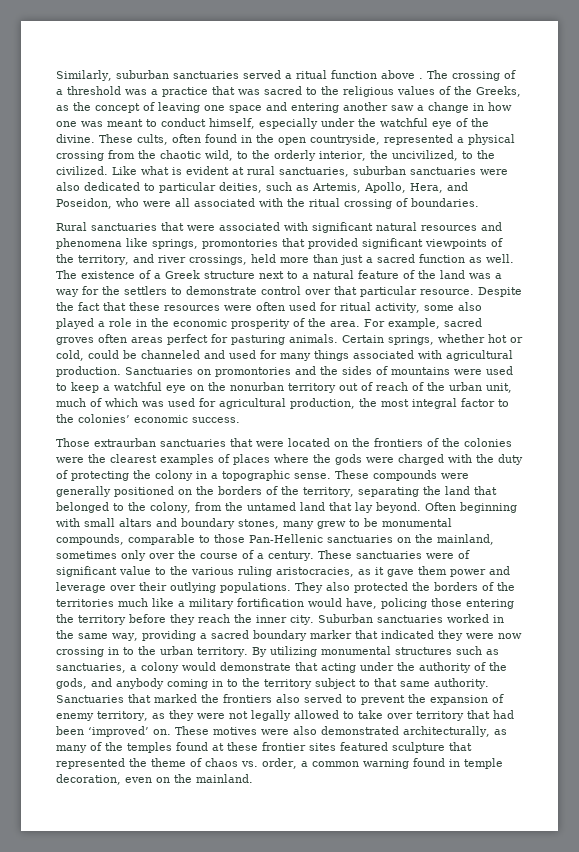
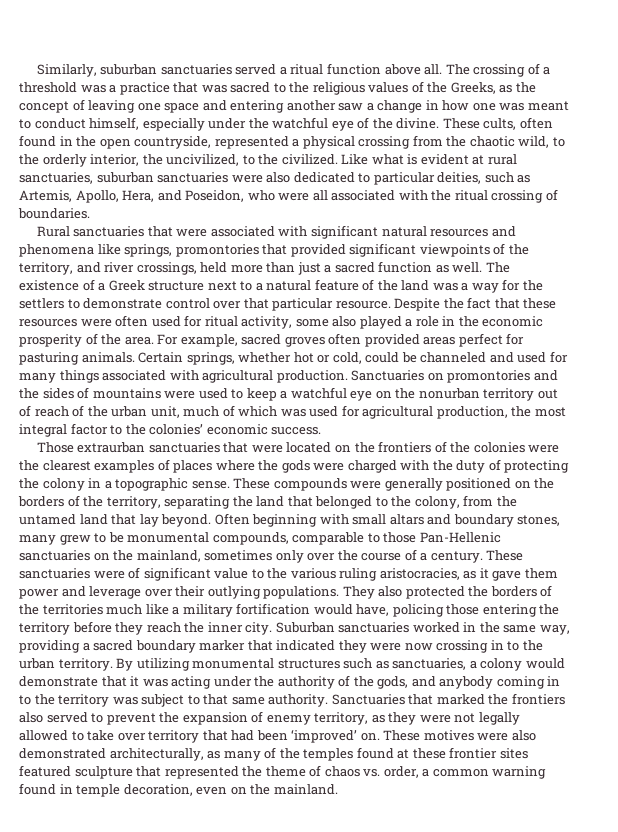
- Similarly, suburban sanctuaries served a ritual function above .
+ Similarly, suburban sanctuaries served a ritual function above all.
- For example, sacred groves often areas perfect for pasturing animals.
+ For example, sacred groves often provided areas perfect for pasturing animals.
- By utilizing monumental structures such as sanctuaries, a colony would demonstrate that acting under the authority of the gods, and anybody coming in to the territory subject to that same authority.
+ By utilizing monumental structures such as sanctuaries, a colony would demonstrate that it was acting under the authority of the gods, and anybody coming in to the territory was subject to that same authority.

